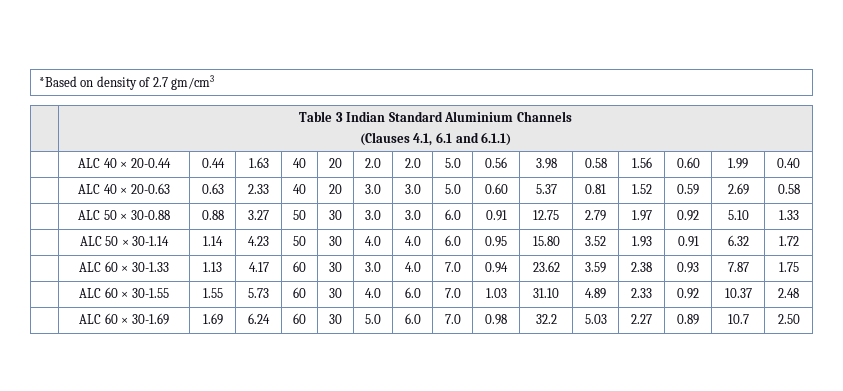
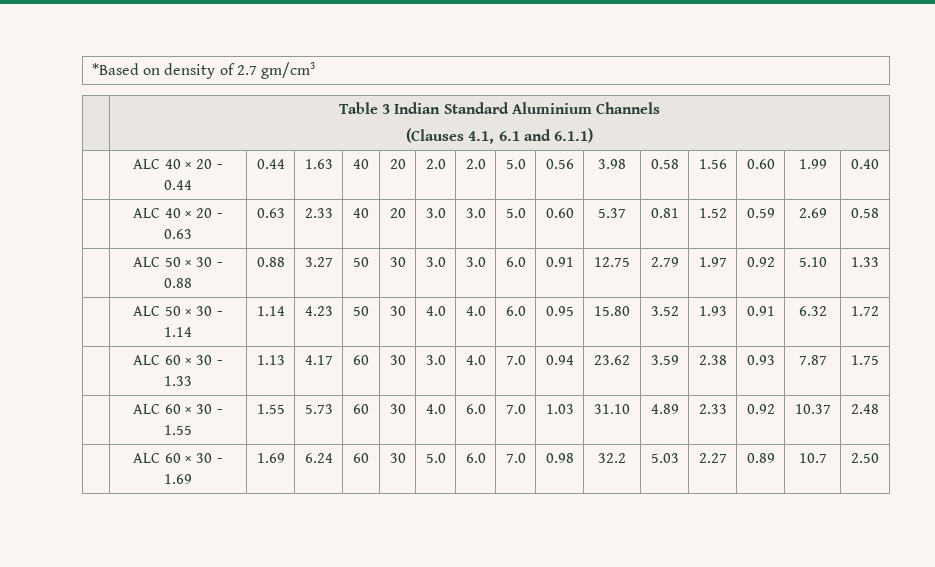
- | ALC 40 × 20-0.44 | 0.44 | 1.63 | 40 | 20 | 2.0 | 2.0 | 5.0 | 0.56 | 3.98 | 0.58 | 1.56 | 0.60 | 1.99 | 0.40
+ | ALC 40 × 20 - 0.44 | 0.44 | 1.63 | 40 | 20 | 2.0 | 2.0 | 5.0 | 0.56 | 3.98 | 0.58 | 1.56 | 0.60 | 1.99 | 0.40
- | ALC 40 × 20-0.63 | 0.63 | 2.33 | 40 | 20 | 3.0 | 3.0 | 5.0 | 0.60 | 5.37 | 0.81 | 1.52 | 0.59 | 2.69 | 0.58
+ | ALC 40 × 20 - 0.63 | 0.63 | 2.33 | 40 | 20 | 3.0 | 3.0 | 5.0 | 0.60 | 5.37 | 0.81 | 1.52 | 0.59 | 2.69 | 0.58
- | ALC 50 × 30-0.88 | 0.88 | 3.27 | 50 | 30 | 3.0 | 3.0 | 6.0 | 0.91 | 12.75 | 2.79 | 1.97 | 0.92 | 5.10 | 1.33
+ | ALC 50 × 30 - 0.88 | 0.88 | 3.27 | 50 | 30 | 3.0 | 3.0 | 6.0 | 0.91 | 12.75 | 2.79 | 1.97 | 0.92 | 5.10 | 1.33
- | ALC 50 × 30-1.14 | 1.14 | 4.23 | 50 | 30 | 4.0 | 4.0 | 6.0 | 0.95 | 15.80 | 3.52 | 1.93 | 0.91 | 6.32 | 1.72
+ | ALC 50 × 30 - 1.14 | 1.14 | 4.23 | 50 | 30 | 4.0 | 4.0 | 6.0 | 0.95 | 15.80 | 3.52 | 1.93 | 0.91 | 6.32 | 1.72
- | ALC 60 × 30-1.33 | 1.13 | 4.17 | 60 | 30 | 3.0 | 4.0 | 7.0 | 0.94 | 23.62 | 3.59 | 2.38 | 0.93 | 7.87 | 1.75
+ | ALC 60 × 30 - 1.33 | 1.13 | 4.17 | 60 | 30 | 3.0 | 4.0 | 7.0 | 0.94 | 23.62 | 3.59 | 2.38 | 0.93 | 7.87 | 1.75
- | ALC 60 × 30-1.55 | 1.55 | 5.73 | 60 | 30 | 4.0 | 6.0 | 7.0 | 1.03 | 31.10 | 4.89 | 2.33 | 0.92 | 10.37 | 2.48
+ | ALC 60 × 30 - 1.55 | 1.55 | 5.73 | 60 | 30 | 4.0 | 6.0 | 7.0 | 1.03 | 31.10 | 4.89 | 2.33 | 0.92 | 10.37 | 2.48
- | ALC 60 × 30-1.69 | 1.69 | 6.24 | 60 | 30 | 5.0 | 6.0 | 7.0 | 0.98 | 32.2 | 5.03 | 2.27 | 0.89 | 10.7 | 2.50
+ | ALC 60 × 30 - 1.69 | 1.69 | 6.24 | 60 | 30 | 5.0 | 6.0 | 7.0 | 0.98 | 32.2 | 5.03 | 2.27 | 0.89 | 10.7 | 2.50

